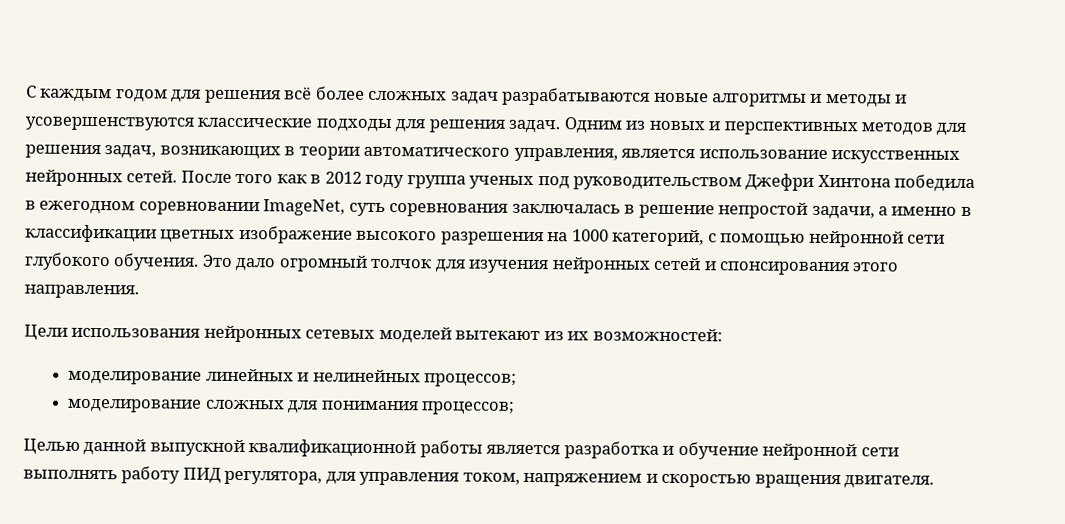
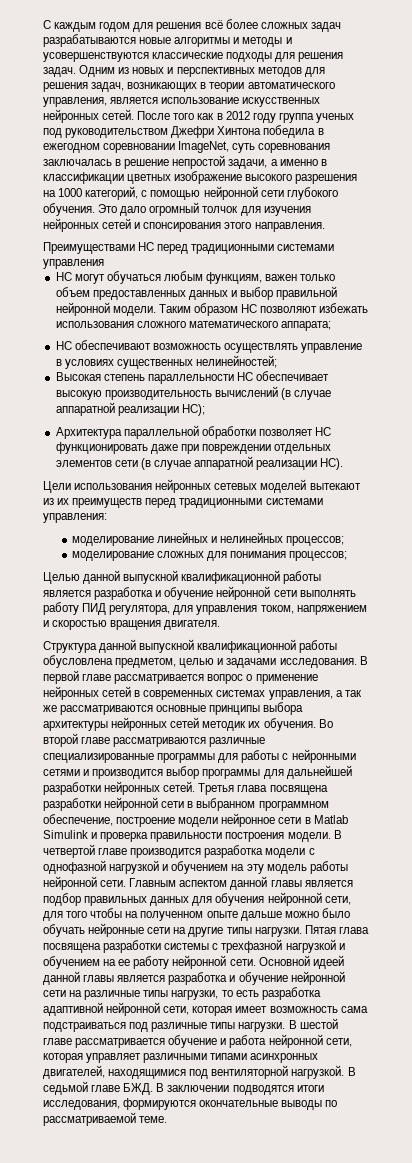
+ Преимуществами НС перед традиционными системами управления
+ НС могут обучаться любым функциям, важен только объем предоставленных данных и выбор правильной нейронной модели. Таким образом НС позволяют избежать использования сложного математического аппарата;
+ НС обеспечивают возможность осуществлять управление в условиях существенных нелинейностей;
+ Высокая степень параллельности НС обеспечивает высокую производительность вычислений (в случае аппаратной реализации НС);
+ Архитектура параллельной обработки позволяет НС функционировать даже при повреждении отдельных элементов сети (в случае аппаратной реализации НС).
- Цели использования нейронных сетевых моделей вытекают из их возможностей:
+ Цели использования нейронных сетевых моделей вытекают из их преимуществ перед традиционными системами управления:
+ Структура данной выпускной квалификационной работы обусловлена предметом, целью и задачами исследования. В первой главе рассматривается вопрос о применение нейронных сетей в современных системах управления, а так же рассматриваются основные принципы выбора архитектуры нейронных сетей методик их обучения. Во второй главе рассматриваются различные специализированные программы для работы с нейронными сетями и производится выбор программы для дальнейшей разработки нейронных сетей. Третья глава посвящена разработки нейронной сети в выбранном программном обеспечение, построение модели нейронное сети в Matlab Simulink и проверка правильности построения модели. В четвертой главе производится разработка модели с однофазной нагрузкой и обучением на эту модель работы нейронной сети. Главным аспектом данной главы является подбор правильных данных для обучения нейронной сети, для того чтобы на полученном опыте дальше можно было обучать нейронные сети на другие типы нагрузки. Пятая глава посвящена разработки системы с трехфазной нагрузкой и обучением на ее работу нейронной сети. Основной идеей данной главы является разработка и обучение нейронной сети на различные типы нагрузки, то есть разработка адаптивной нейронной сети, которая имеет возможность сама подстраиваться под различные типы нагрузки. В шестой главе рассматривается обучение и работа нейронной сети, которая управляет различными типами асинхронных двигателей, находящимися под вентиляторной нагрузкой. В седьмой главе БЖД. В заключении подводятся итоги исследования, формируются окончательные выводы по рассматриваемой теме.

